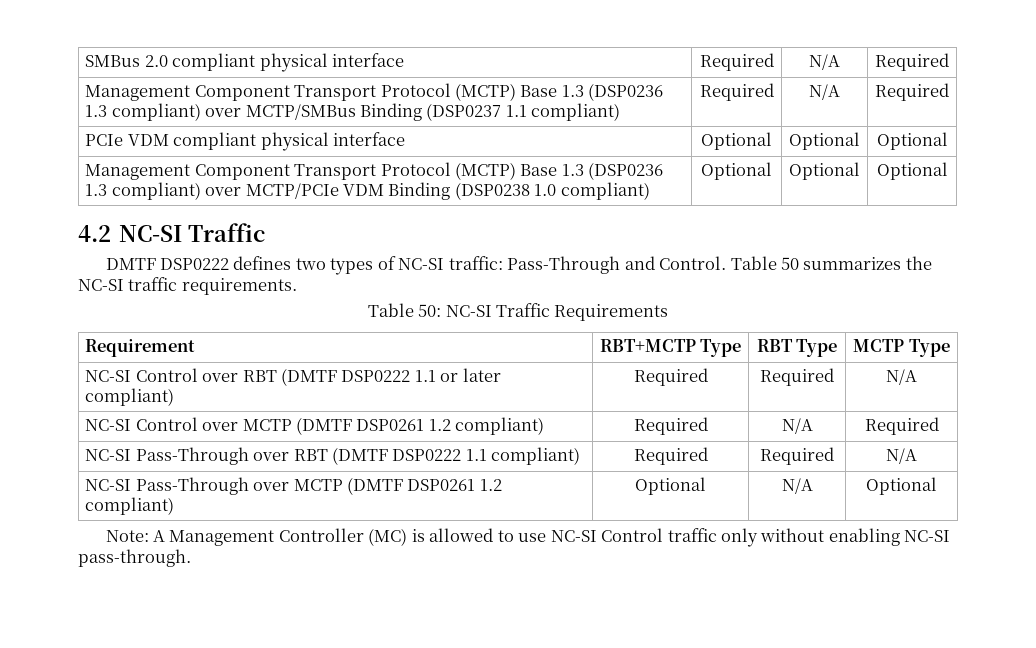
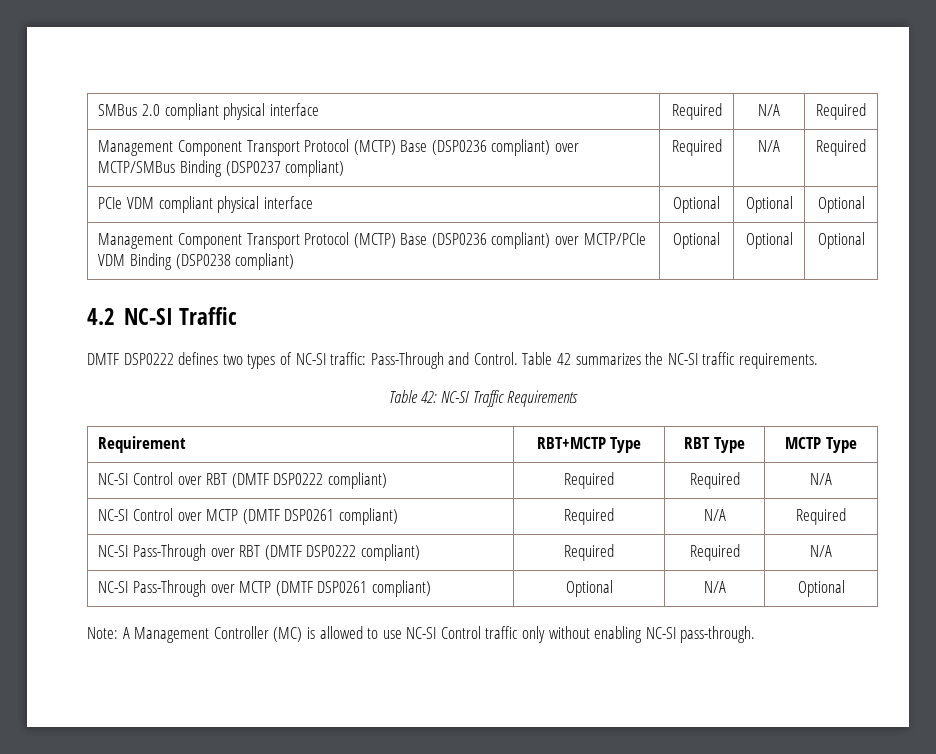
- Management Component Transport Protocol (MCTP) Base 1.3 (DSP0236 1.3 compliant) over MCTP/SMBus Binding (DSP0237 1.1 compliant) | Required | N/A | Required
+ Management Component Transport Protocol (MCTP) Base (DSP0236 compliant) over MCTP/SMBus Binding (DSP0237 compliant) | Required | N/A | Required
- Management Component Transport Protocol (MCTP) Base 1.3 (DSP0236 1.3 compliant) over MCTP/PCIe VDM Binding (DSP0238 1.0 compliant) | Optional | Optional | Optional
+ Management Component Transport Protocol (MCTP) Base (DSP0236 compliant) over MCTP/PCIe VDM Binding (DSP0238 compliant) | Optional | Optional | Optional
- Table 50 summarizes the NC-SI traffic requirements.
+ Table 42 summarizes the NC-SI traffic requirements.
- Table 50: NC-SI Traffic Requirements
+ Table 42: NC-SI Traffic Requirements
- NC-SI Control over RBT (DMTF DSP0222 1.1 or later compliant) | Required | Required | N/A
+ NC-SI Control over RBT (DMTF DSP0222 compliant) | Required | Required | N/A
- NC-SI Control over MCTP (DMTF DSP0261 1.2 compliant) | Required | N/A | Required
+ NC-SI Control over MCTP (DMTF DSP0261 compliant) | Required | N/A | Required
- NC-SI Pass-Through over RBT (DMTF DSP0222 1.1 compliant) | Required | Required | N/A
+ NC-SI Pass-Through over RBT (DMTF DSP0222 compliant) | Required | Required | N/A
- NC-SI Pass-Through over MCTP (DMTF DSP0261 1.2 compliant) | Optional | N/A | Optional
+ NC-SI Pass-Through over MCTP (DMTF DSP0261 compliant) | Optional | N/A | Optional

